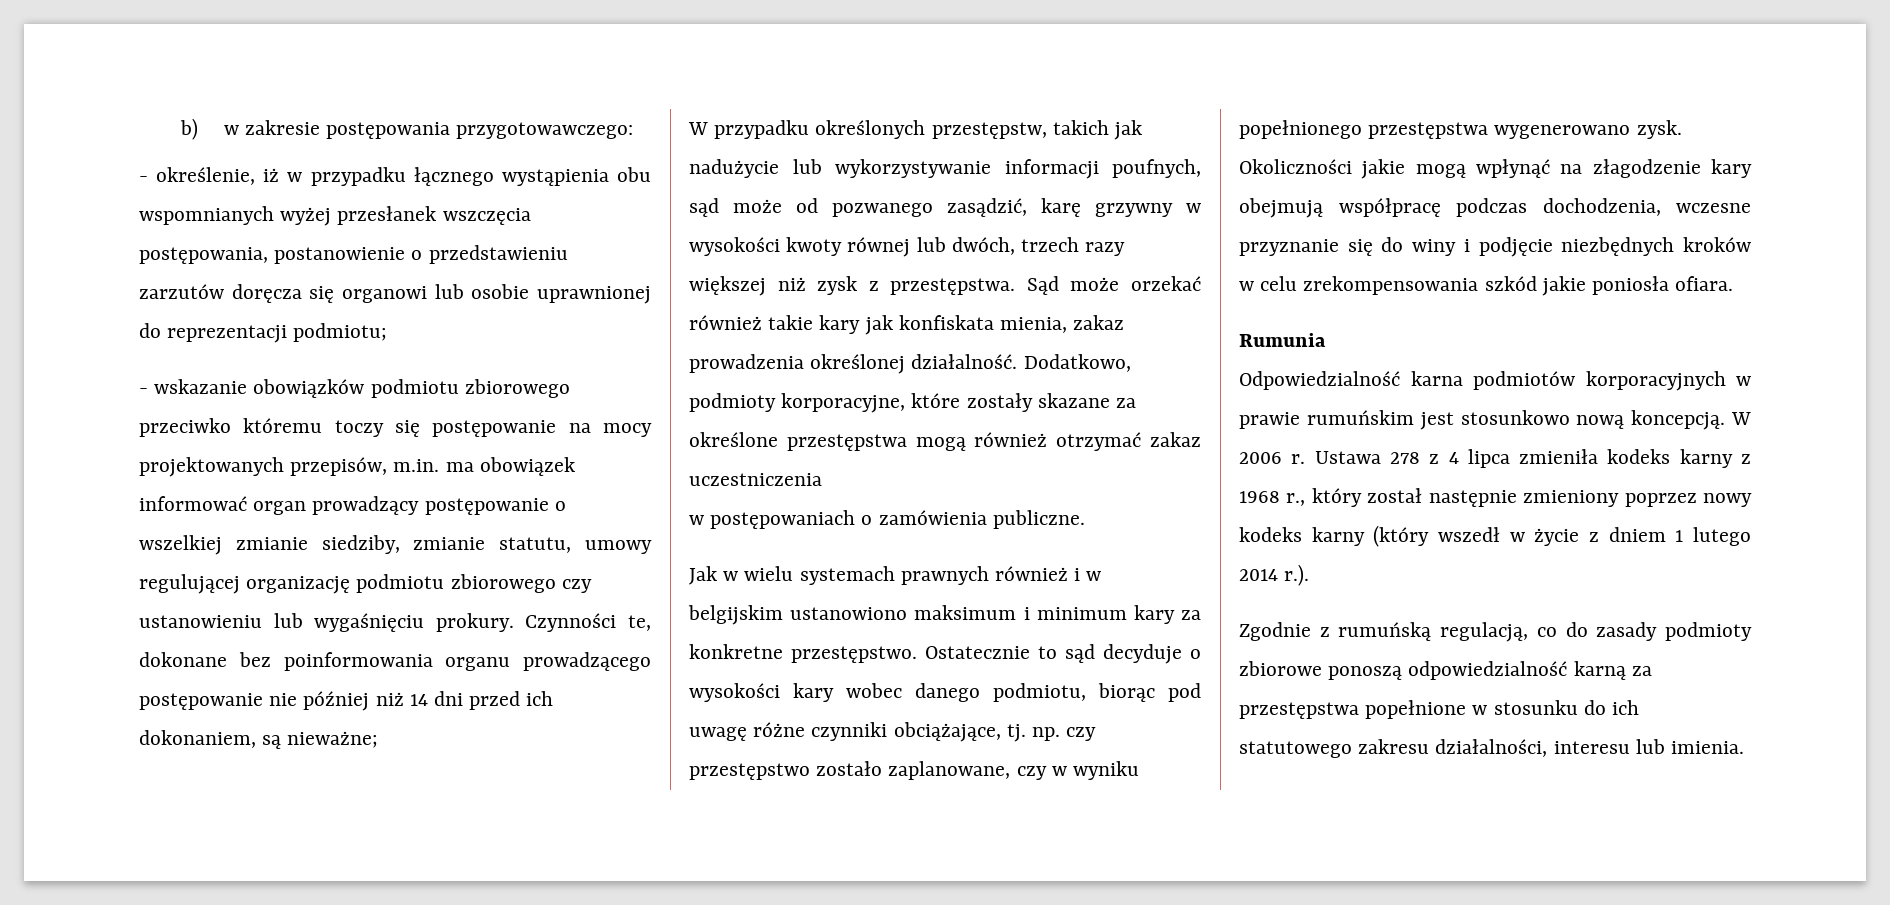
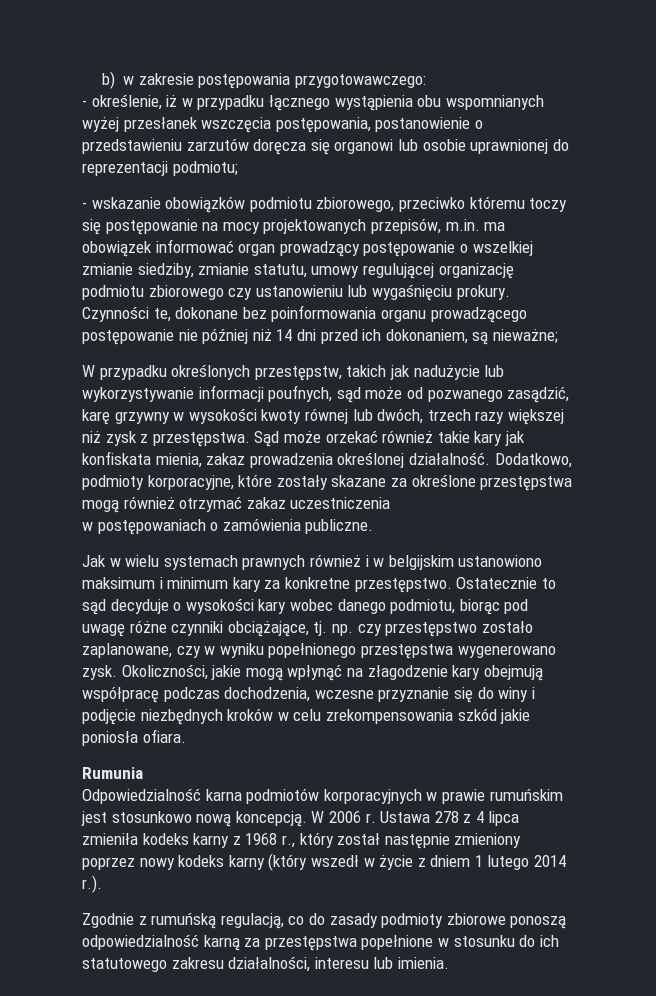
- - wskazanie obowiązków podmiotu zbiorowego przeciwko któremu toczy się postępowanie na mocy projektowanych przepisów, m.in. ma obowiązek informować organ prowadzący postępowanie o wszelkiej zmianie siedziby, zmianie statutu, umowy regulującej organizację podmiotu zbiorowego czy ustanowieniu lub wygaśnięciu prokury.
+ - wskazanie obowiązków podmiotu zbiorowego, przeciwko któremu toczy się postępowanie na mocy projektowanych przepisów, m.in. ma obowiązek informować organ prowadzący postępowanie o wszelkiej zmianie siedziby, zmianie statutu, umowy regulującej organizację podmiotu zbiorowego czy ustanowieniu lub wygaśnięciu prokury.
- Okoliczności jakie mogą wpłynąć na złagodzenie kary obejmują współpracę podczas dochodzenia, wczesne przyznanie się do winy i podjęcie niezbędnych kroków w celu zrekompensowania szkód jakie poniosła ofiara.
+ Okoliczności, jakie mogą wpłynąć na złagodzenie kary obejmują współpracę podczas dochodzenia, wczesne przyznanie się do winy i podjęcie niezbędnych kroków w celu zrekompensowania szkód jakie poniosła ofiara.

